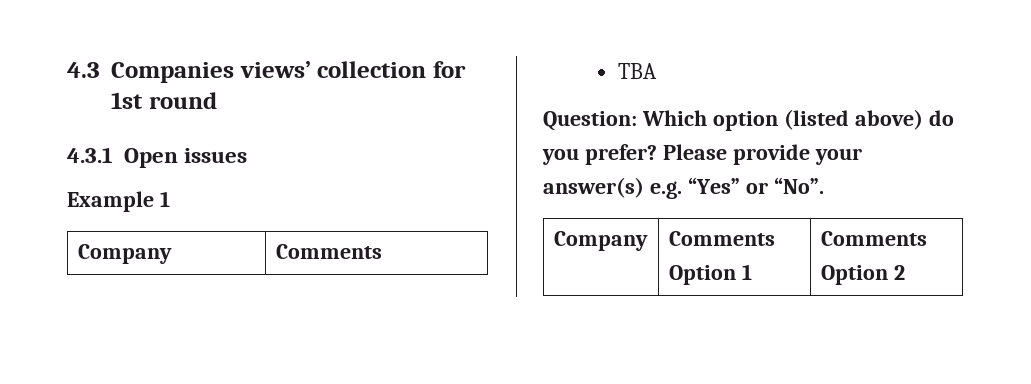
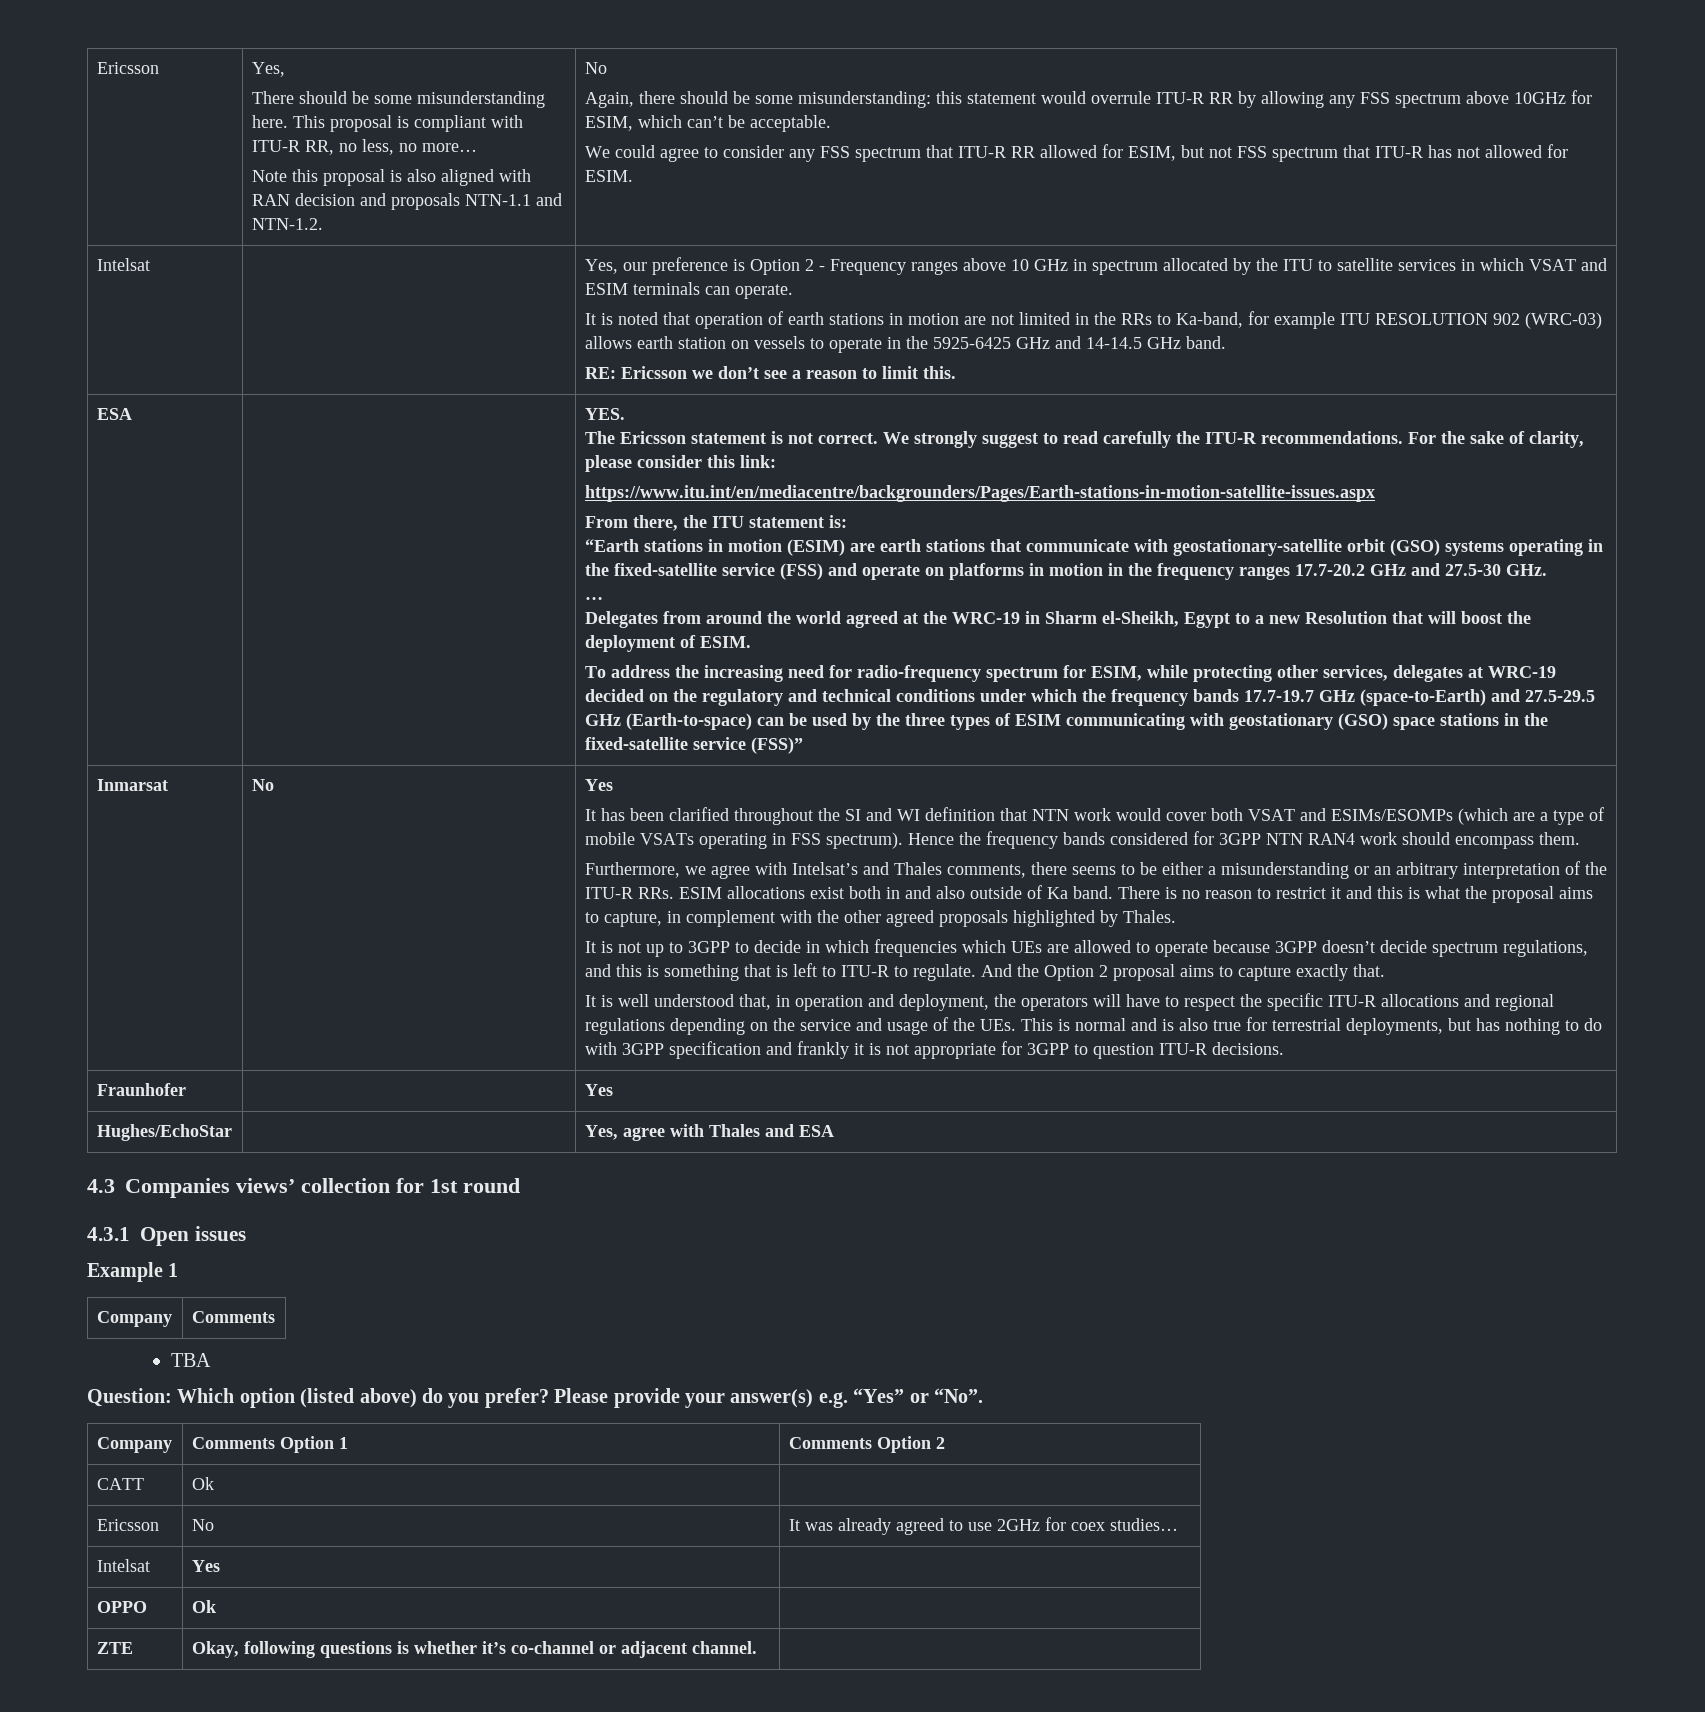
+ Ericsson | Yes,
+ There should be some misunderstanding here. This proposal is compliant with ITU-R RR, no less, no more…
+ Note this proposal is also aligned with RAN decision and proposals NTN-1.1 and NTN-1.2. | No
+ Again, there should be some misunderstanding: this statement would overrule ITU-R RR by allowing any FSS spectrum above 10GHz for ESIM, which can’t be acceptable.
+ We could agree to consider any FSS spectrum that ITU-R RR allowed for ESIM, but not FSS spectrum that ITU-R has not allowed for ESIM.
+ Intelsat | | Yes, our preference is Option 2 - Frequency ranges above 10 GHz in spectrum allocated by the ITU to satellite services in which VSAT and ESIM terminals can operate.
+ It is noted that operation of earth stations in motion are not limited in the RRs to Ka-band, for example ITU RESOLUTION 902 (WRC-03) allows earth station on vessels to operate in the 5925-6425 GHz and 14-14.5 GHz band.
+ RE: Ericsson we don’t see a reason to limit this.
+ ESA | | YES.
+ The Ericsson statement is not correct. We strongly suggest to read carefully the ITU-R recommendations. For the sake of clarity, please consider this link:
+ https://www.itu.int/en/mediacentre/backgrounders/Pages/Earth-stations-in-motion-satellite-issues.aspx
+ From there, the ITU statement is:
+ “Earth stations in motion (ESIM) are earth stations that communicate with geostationary-satellite orbit (GSO) systems operating in the fixed-satellite service (FSS) and operate on platforms in motion in the frequency ranges 17.7-20.2 GHz and 27.5-30 GHz.
+ …
+ Delegates from around the world agreed at the WRC-19 in Sharm el-Sheikh, Egypt to a new Resolution that will boost the deployment of ESIM.
+ To address the increasing need for radio-frequency spectrum for ESIM, while protecting other services, delegates at WRC-19 decided on the regulatory and technical conditions under which the frequency bands 17.7-19.7 GHz (space-to-Earth) and 27.5-29.5 GHz (Earth-to-space) can be used by the three types of ESIM communicating with geostationary (GSO) space stations in the fixed-satellite service (FSS)”
+ Inmarsat | No | Yes
+ It has been clarified throughout the SI and WI definition that NTN work would cover both VSAT and ESIMs/ESOMPs (which are a type of mobile VSATs operating in FSS spectrum). Hence the frequency bands considered for 3GPP NTN RAN4 work should encompass them.
+ Furthermore, we agree with Intelsat’s and Thales comments, there seems to be either a misunderstanding or an arbitrary interpretation of the ITU-R RRs. ESIM allocations exist both in and also outside of Ka band. There is no reason to restrict it and this is what the proposal aims to capture, in complement with the other agreed proposals highlighted by Thales.
+ It is not up to 3GPP to decide in which frequencies which UEs are allowed to operate because 3GPP doesn’t decide spectrum regulations, and this is something that is left to ITU-R to regulate. And the Option 2 proposal aims to capture exactly that.
+ It is well understood that, in operation and deployment, the operators will have to respect the specific ITU-R allocations and regional regulations depending on the service and usage of the UEs. This is normal and is also true for terrestrial deployments, but has nothing to do with 3GPP specification and frankly it is not appropriate for 3GPP to question ITU-R decisions.
+ Fraunhofer | | Yes
+ Hughes/EchoStar | | Yes, agree with Thales and ESA
+ CATT | Ok |
+ Ericsson | No | It was already agreed to use 2GHz for coex studies…
+ Intelsat | Yes |
+ OPPO | Ok |
+ ZTE | Okay, following questions is whether it’s co-channel or adjacent channel. |

